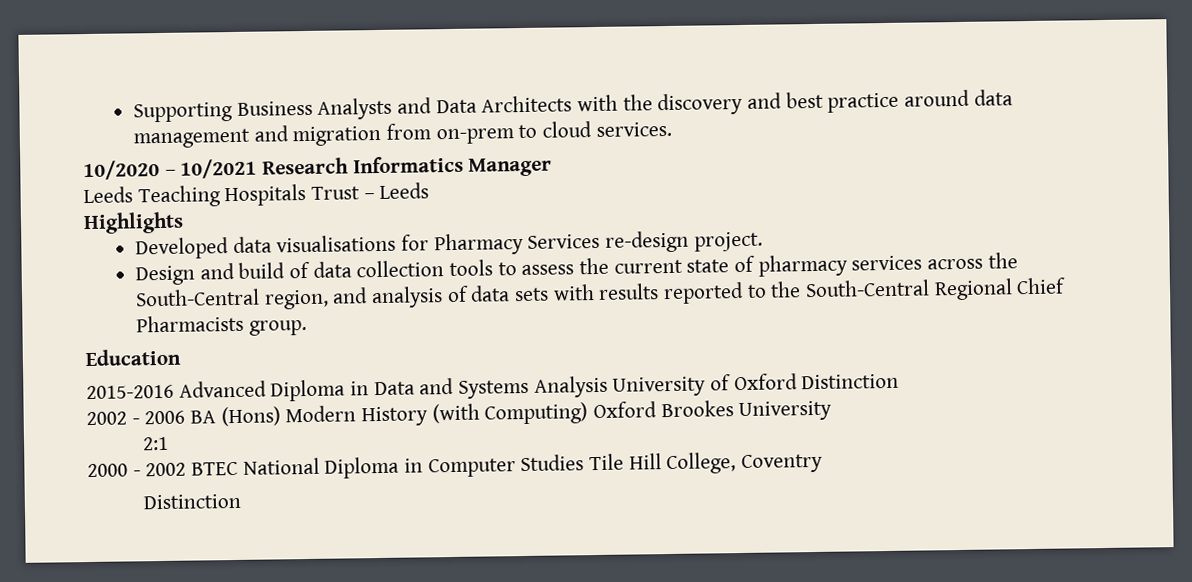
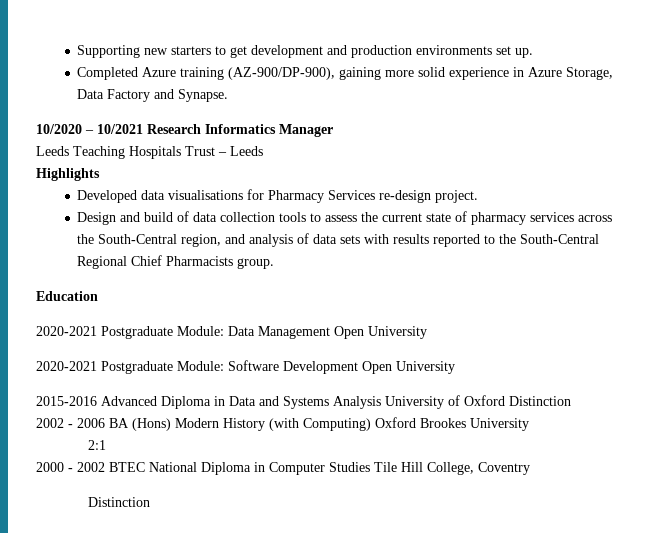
- Supporting Business Analysts and Data Architects with the discovery and best practice around data management and migration from on-prem to cloud services.
+ Supporting new starters to get development and production environments set up.
+ Completed Azure training (AZ-900/DP-900), gaining more solid experience in Azure Storage, Data Factory and Synapse.
+ 2020-2021 Postgraduate Module: Data Management Open University
+ 2020-2021 Postgraduate Module: Software Development Open University

